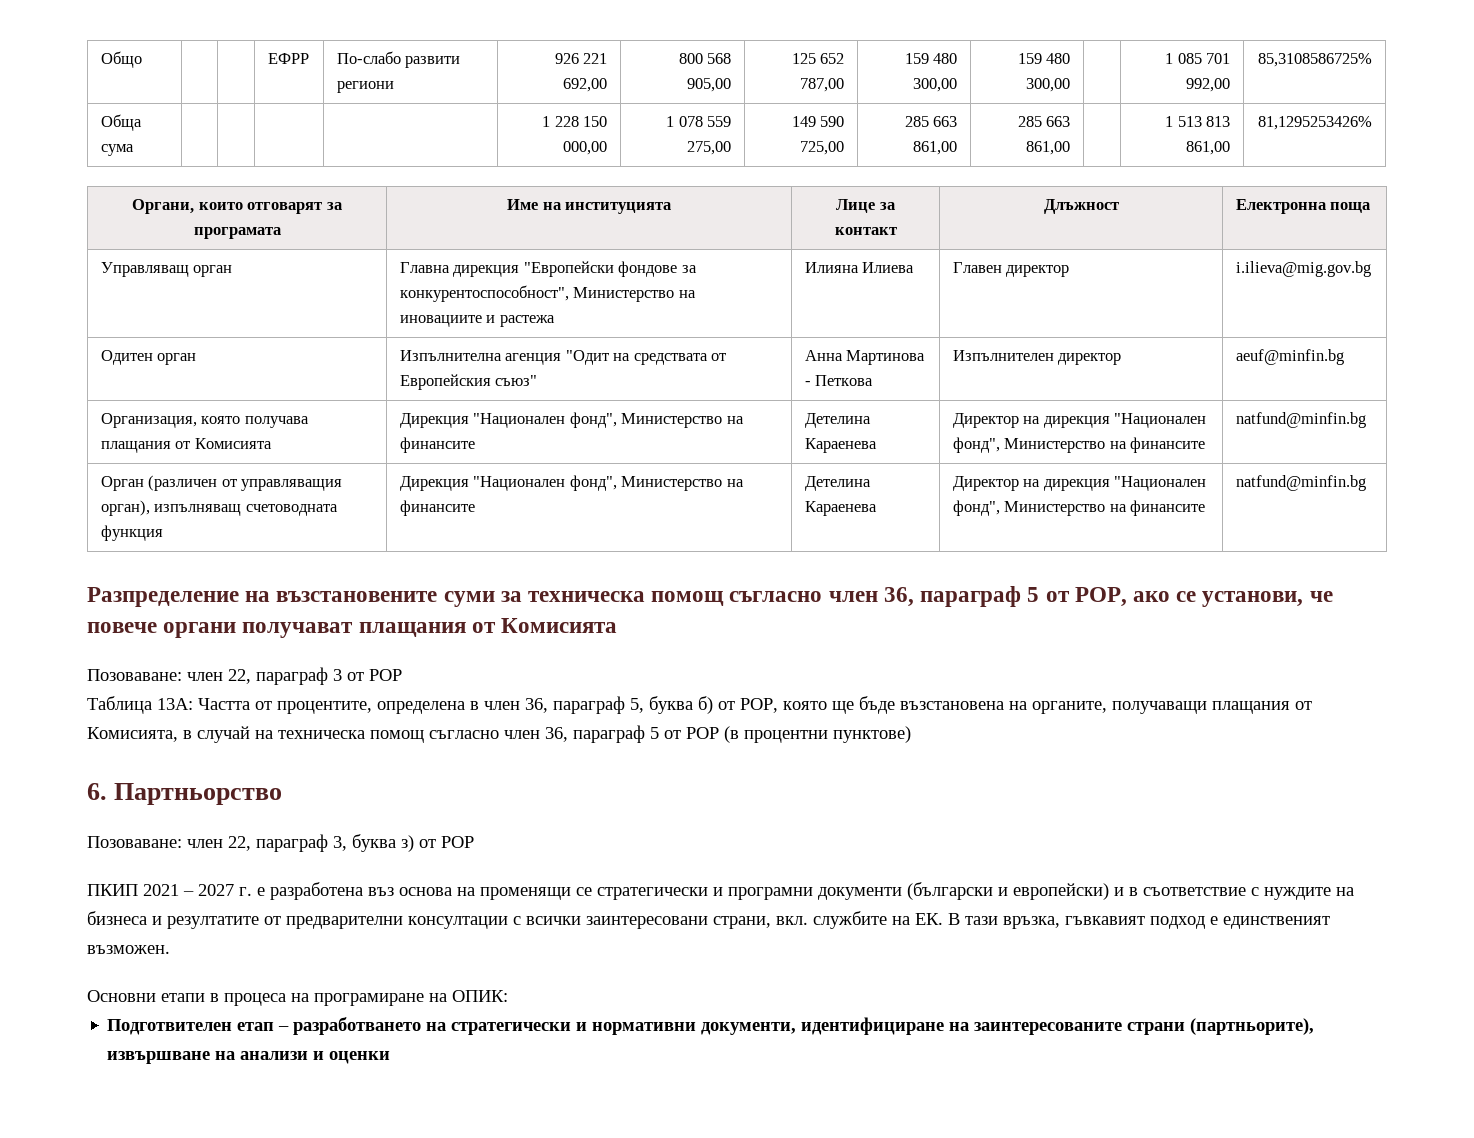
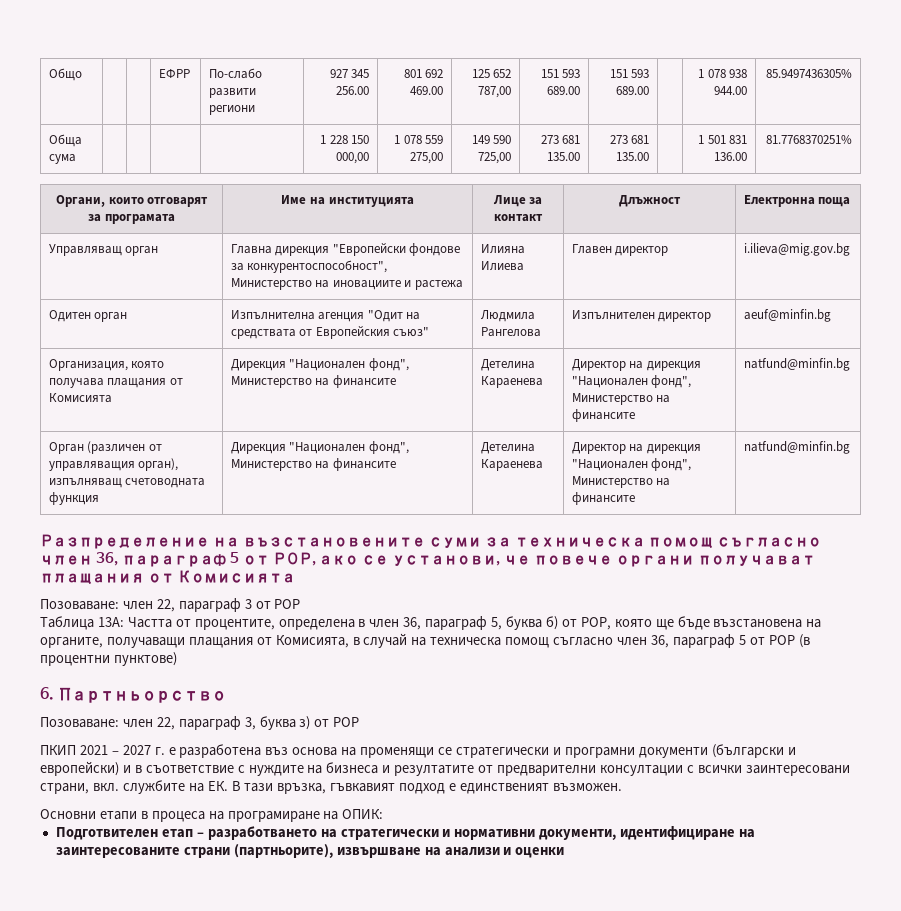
- Общо | | | ЕФРР | По-слабо развити региони | 926 221 692,00 | 800 568 905,00 | 125 652 787,00 | 159 480 300,00 | 159 480 300,00 | | 1 085 701 992,00 | 85,3108586725%
+ Общо | | | ЕФРР | По-слабо развити региони | 927 345 256.00 | 801 692 469.00 | 125 652 787,00 | 151 593 689.00 | 151 593 689.00 | | 1 078 938 944.00 | 85.9497436305%
- Обща сума | | | | | 1 228 150 000,00 | 1 078 559 275,00 | 149 590 725,00 | 285 663 861,00 | 285 663 861,00 | | 1 513 813 861,00 | 81,1295253426%
+ Обща сума | | | | | 1 228 150 000,00 | 1 078 559 275,00 | 149 590 725,00 | 273 681 135.00 | 273 681 135.00 | | 1 501 831 136.00 | 81.7768370251%
- Одитен орган | Изпълнителна агенция "Одит на средствата от Европейския съюз" | Анна Мартинова - Петкова | Изпълнителен директор | aeuf@minfin.bg
+ Одитен орган | Изпълнителна агенция "Одит на средствата от Европейския съюз" | Людмила Рангелова | Изпълнителен директор | aeuf@minfin.bg

